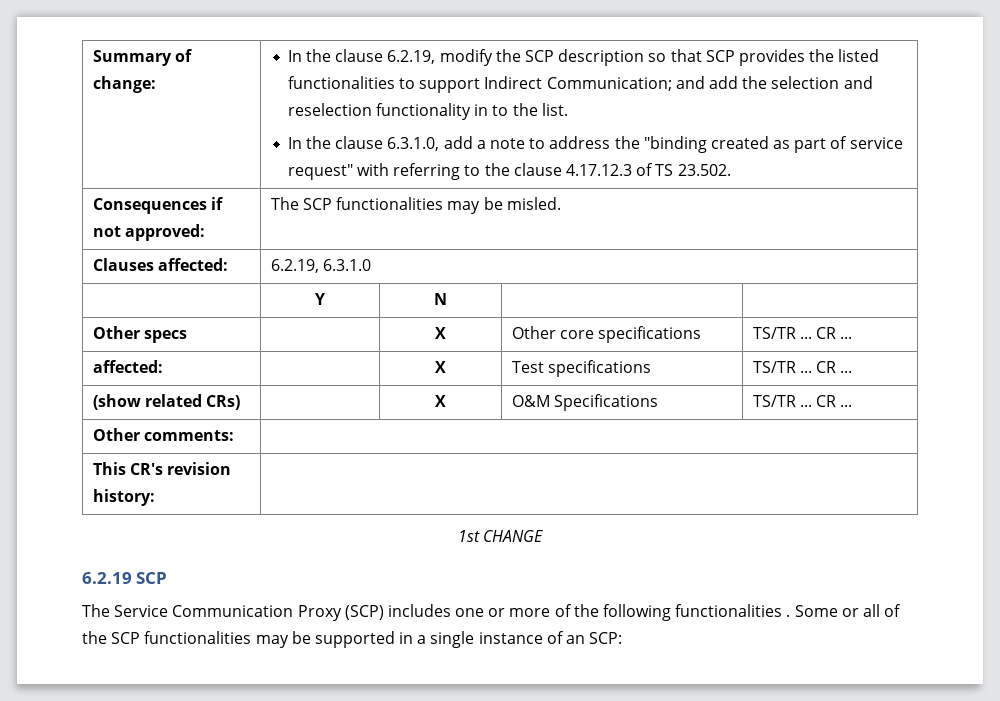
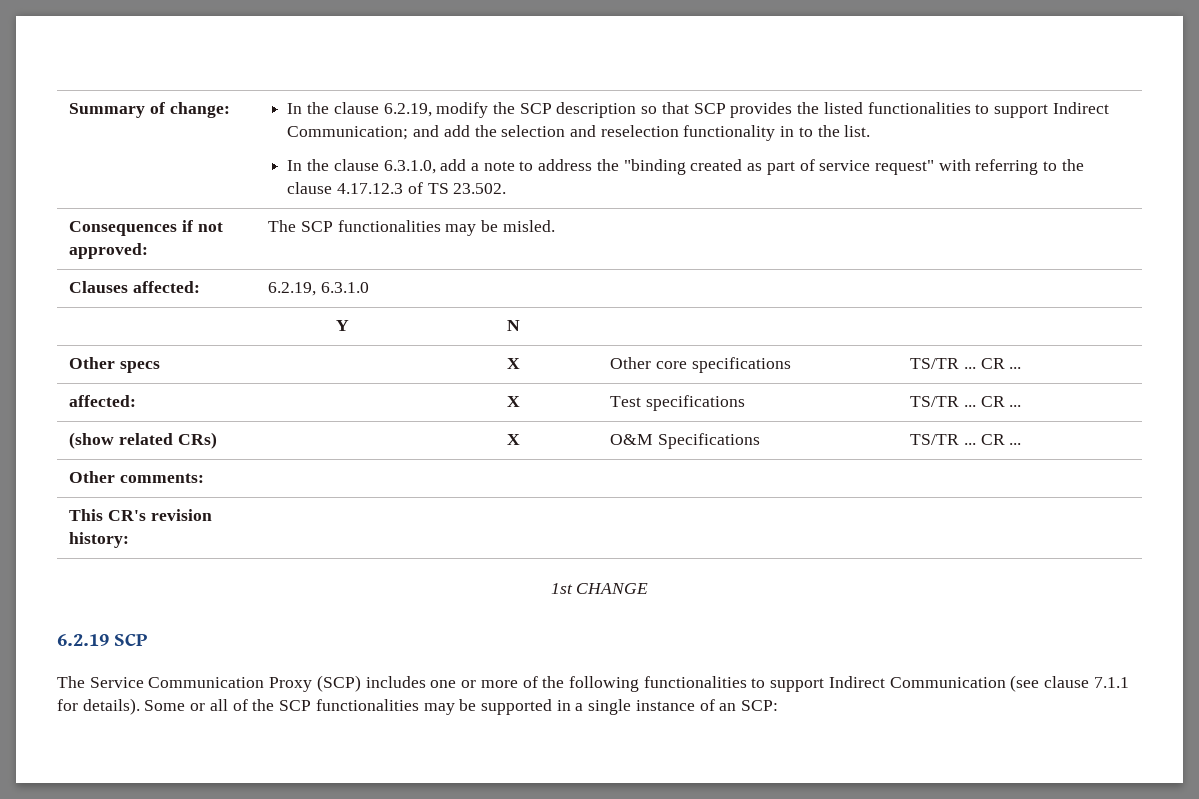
- The Service Communication Proxy (SCP) includes one or more of the following functionalities .
+ The Service Communication Proxy (SCP) includes one or more of the following functionalities to support Indirect Communication (see clause 7.1.1 for details).

